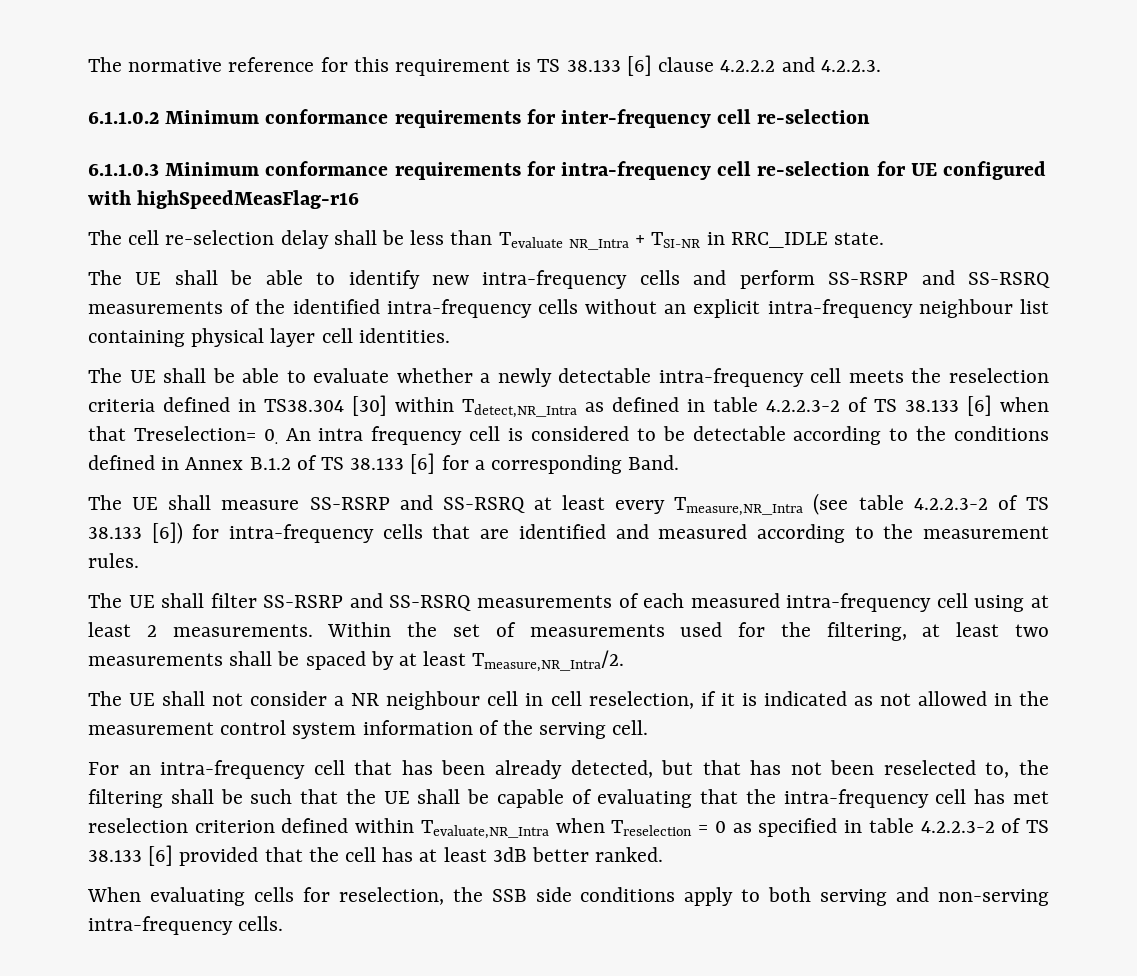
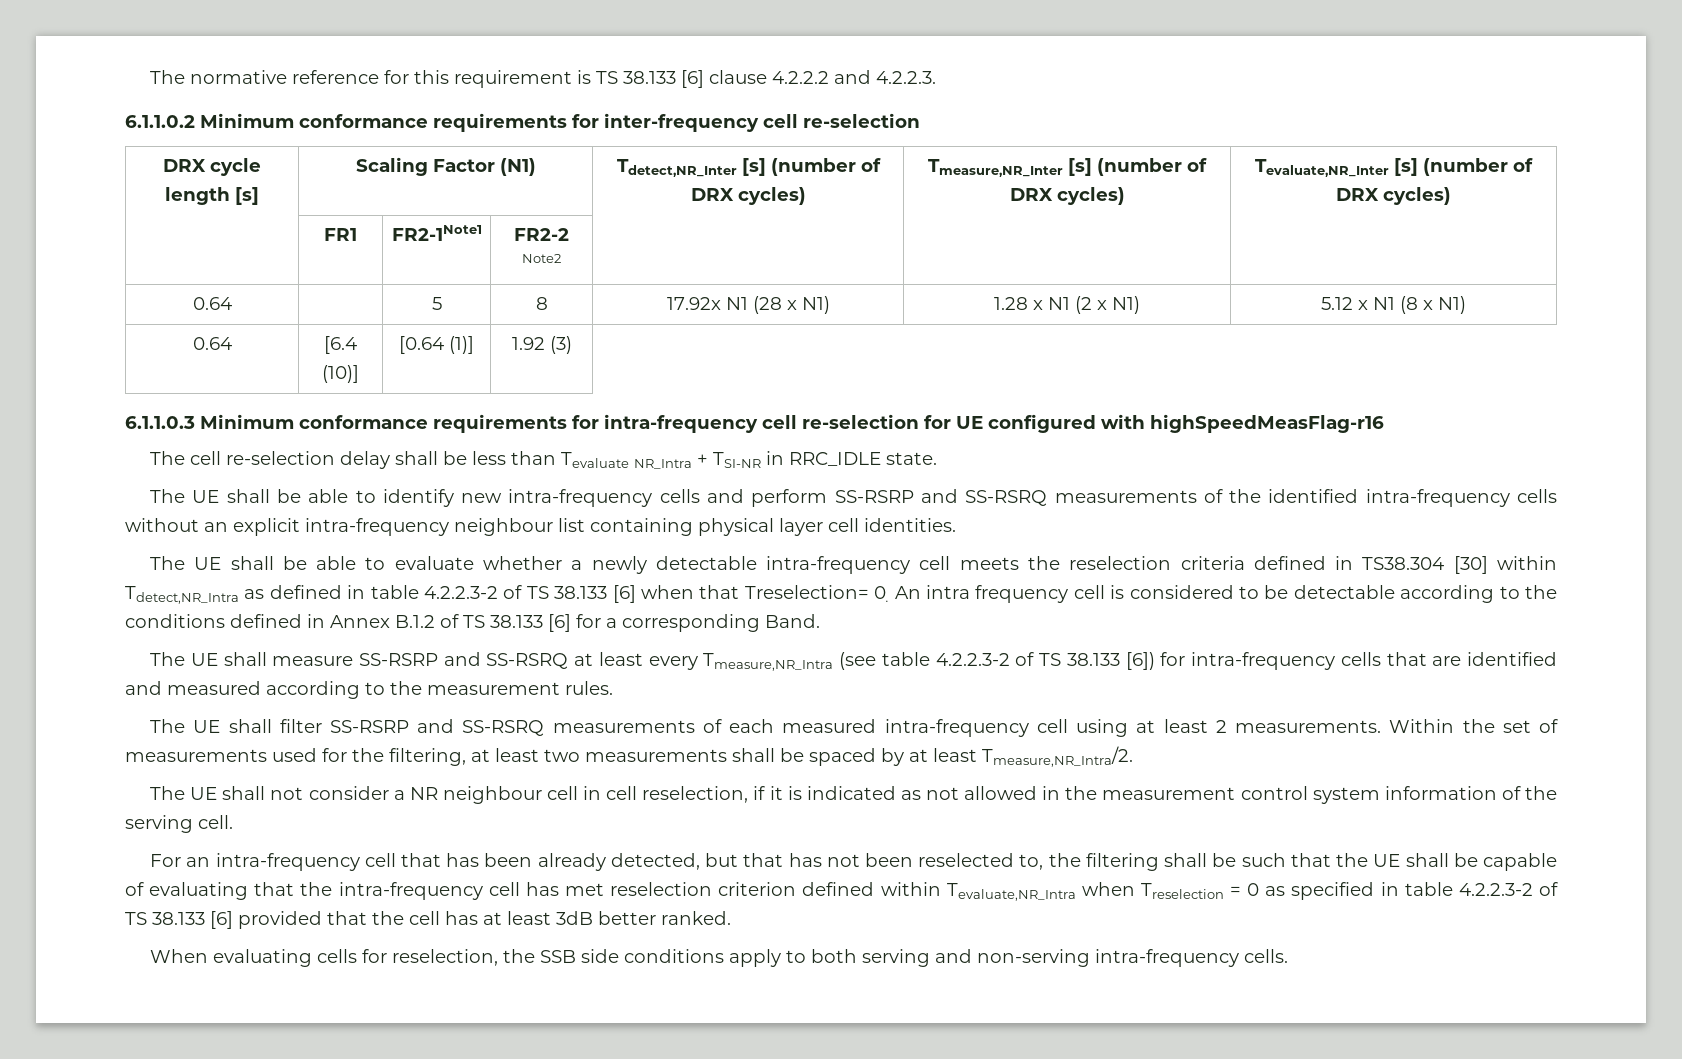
+ DRX cycle length [s] | Scaling Factor (N1) | Tdetect,NR_Inter [s] (number of DRX cycles) | Tmeasure,NR_Inter [s] (number of DRX cycles) | Tevaluate,NR_Inter [s] (number of DRX cycles)
+ | FR1 | FR2-1Note1 | FR2-2 Note2 | | |
+ 0.64 | | 5 | 8 | 17.92x N1 (28 x N1) | 1.28 x N1 (2 x N1) | 5.12 x N1 (8 x N1)
+ 0.64 | [6.4 (10)] | [0.64 (1)] | 1.92 (3)

